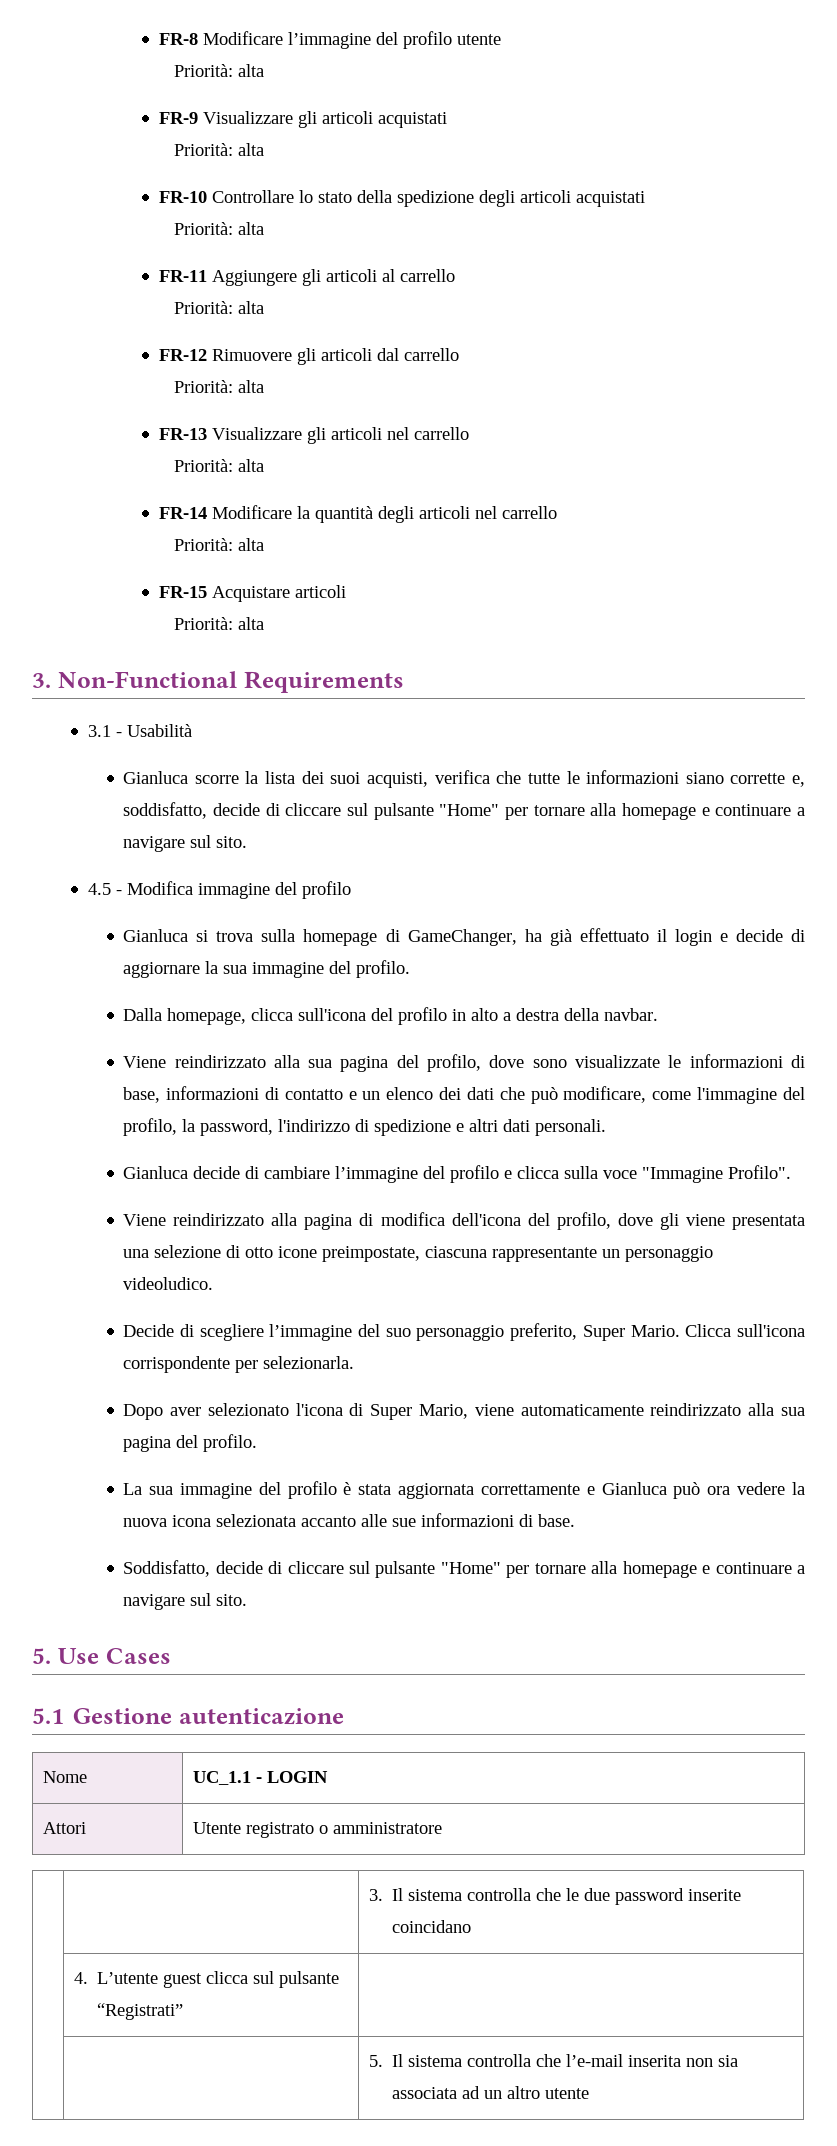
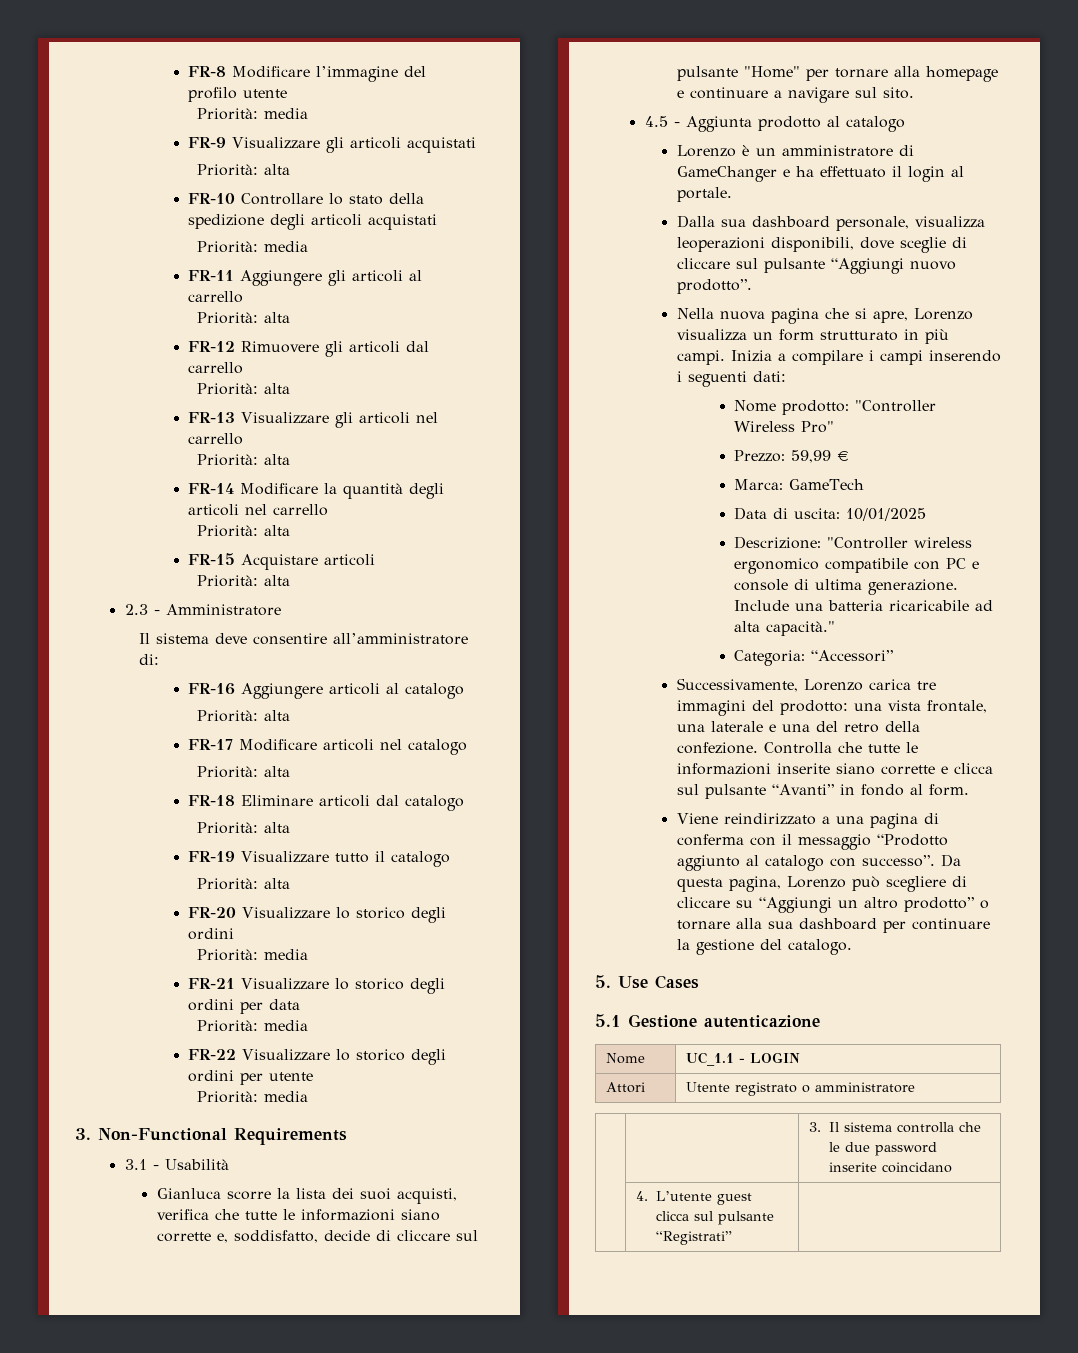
  FR-8 Modificare l’immagine del profilo utente
- Priorità: alta
+ Priorità: media
  FR-10 Controllare lo stato della spedizione degli articoli acquistati
- Priorità: alta
+ Priorità: media
+ 2.3 - Amministratore
+ Il sistema deve consentire all’amministratore di:
+ FR-16 Aggiungere articoli al catalogo
+ Priorità: alta
+ FR-17 Modificare articoli nel catalogo
+ Priorità: alta
+ FR-18 Eliminare articoli dal catalogo
+ Priorità: alta
+ FR-19 Visualizzare tutto il catalogo
+ Priorità: alta
+ FR-20 Visualizzare lo storico degli ordini
+ Priorità: media
+ FR-21 Visualizzare lo storico degli ordini per data
+ Priorità: media
+ FR-22 Visualizzare lo storico degli ordini per utente
+ Priorità: media
- 4.5 - Modifica immagine del profilo
- Gianluca si trova sulla homepage di GameChanger, ha già effettuato il login e decide di aggiornare la sua immagine del profilo.
- Dalla homepage, clicca sull'icona del profilo in alto a destra della navbar.
- Viene reindirizzato alla sua pagina del profilo, dove sono visualizzate le informazioni di base, informazioni di contatto e un elenco dei dati che può modificare, come l'immagine del profilo, la password, l'indirizzo di spedizione e altri dati personali.
- Gianluca decide di cambiare l’immagine del profilo e clicca sulla voce "Immagine Profilo".
- Viene reindirizzato alla pagina di modifica dell'icona del profilo, dove gli viene presentata una selezione di otto icone preimpostate, ciascuna rappresentante un personaggio videoludico.
- Decide di scegliere l’immagine del suo personaggio preferito, Super Mario. Clicca sull'icona corrispondente per selezionarla.
- Dopo aver selezionato l'icona di Super Mario, viene automaticamente reindirizzato alla sua pagina del profilo.
- La sua immagine del profilo è stata aggiornata correttamente e Gianluca può ora vedere la nuova icona selezionata accanto alle sue informazioni di base.
- Soddisfatto, decide di cliccare sul pulsante "Home" per tornare alla homepage e continuare a navigare sul sito.
+ 4.5 - Aggiunta prodotto al catalogo
+ Lorenzo è un amministratore di GameChanger e ha effettuato il login al portale.
+ Dalla sua dashboard personale, visualizza leoperazioni disponibili, dove sceglie di cliccare sul pulsante “Aggiungi nuovo prodotto”.
+ Nella nuova pagina che si apre, Lorenzo visualizza un form strutturato in più campi. Inizia a compilare i campi inserendo i seguenti dati:
+ Nome prodotto: "Controller Wireless Pro"
+ Prezzo: 59,99 €
+ Marca: GameTech
+ Data di uscita: 10/01/2025
+ Descrizione: "Controller wireless ergonomico compatibile con PC e console di ultima generazione. Include una batteria ricaricabile ad alta capacità."
+ Categoria: “Accessori”
+ Successivamente, Lorenzo carica tre immagini del prodotto: una vista frontale, una laterale e una del retro della confezione. Controlla che tutte le informazioni inserite siano corrette e clicca sul pulsante “Avanti” in fondo al form.
+ Viene reindirizzato a una pagina di conferma con il messaggio “Prodotto aggiunto al catalogo con successo”. Da questa pagina, Lorenzo può scegliere di cliccare su “Aggiungi un altro prodotto” o tornare alla sua dashboard per continuare la gestione del catalogo.
- | | 5. Il sistema controlla che l’e-mail inserita non sia associata ad un altro utente

